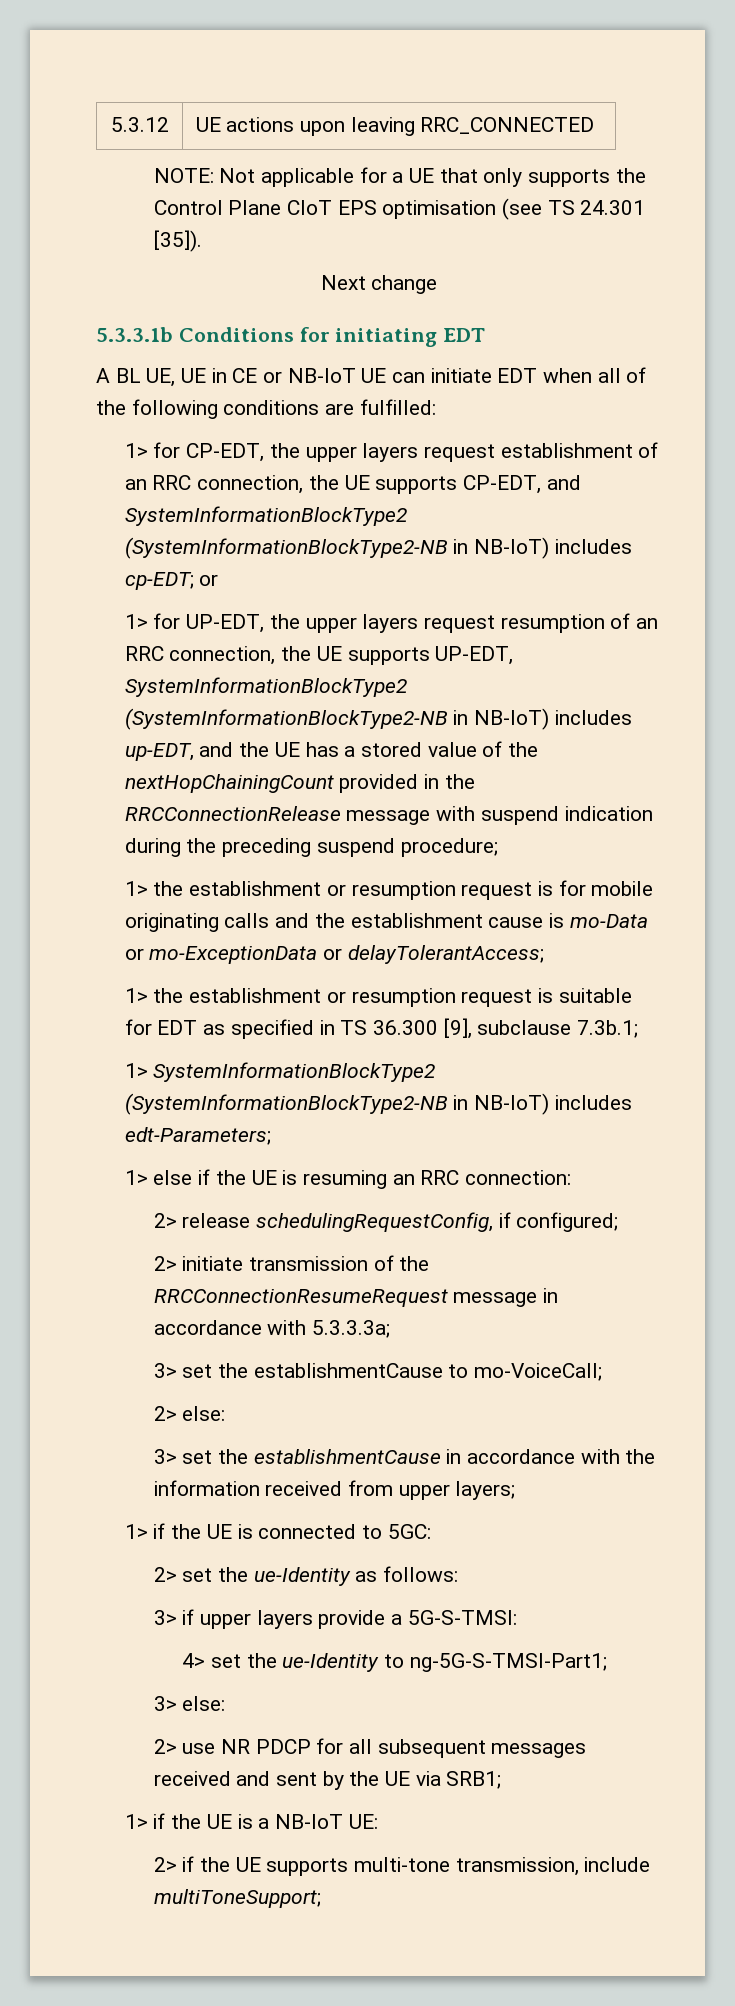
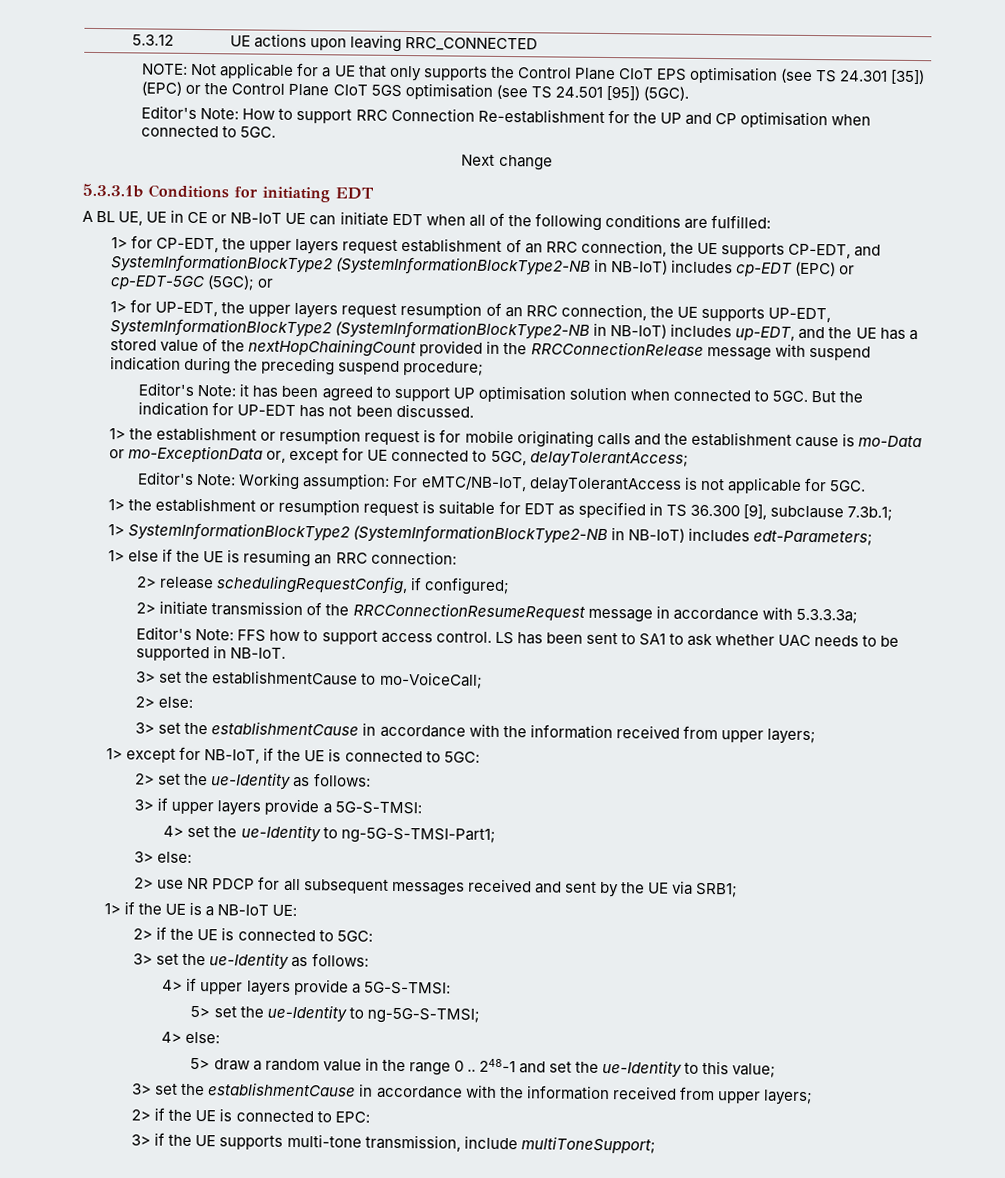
- NOTE: Not applicable for a UE that only supports the Control Plane CIoT EPS optimisation (see TS 24.301 [35]).
+ NOTE: Not applicable for a UE that only supports the Control Plane CIoT EPS optimisation (see TS 24.301 [35]) (EPC) or the Control Plane CIoT 5GS optimisation (see TS 24.501 [95]) (5GC).
+ Editor's Note: How to support RRC Connection Re-establishment for the UP and CP optimisation when connected to 5GC.
- 1> for CP-EDT, the upper layers request establishment of an RRC connection, the UE supports CP-EDT, and SystemInformationBlockType2 (SystemInformationBlockType2-NB in NB-IoT) includes cp-EDT; or
+ 1> for CP-EDT, the upper layers request establishment of an RRC connection, the UE supports CP-EDT, and SystemInformationBlockType2 (SystemInformationBlockType2-NB in NB-IoT) includes cp-EDT (EPC) or cp-EDT-5GC (5GC); or
+ Editor's Note: it has been agreed to support UP optimisation solution when connected to 5GC. But the indication for UP-EDT has not been discussed.
- 1> the establishment or resumption request is for mobile originating calls and the establishment cause is mo-Data or mo-ExceptionData or delayTolerantAccess;
+ 1> the establishment or resumption request is for mobile originating calls and the establishment cause is mo-Data or mo-ExceptionData or, except for UE connected to 5GC, delayTolerantAccess;
+ Editor's Note: Working assumption: For eMTC/NB-IoT, delayTolerantAccess is not applicable for 5GC.
+ Editor's Note: FFS how to support access control. LS has been sent to SA1 to ask whether UAC needs to be supported in NB-IoT.
- 1> if the UE is connected to 5GC:
+ 1> except for NB-IoT, if the UE is connected to 5GC:
- 2> if the UE supports multi-tone transmission, include multiToneSupport;
+ 2> if the UE is connected to 5GC:
+ 3> set the ue-Identity as follows:
+ 4> if upper layers provide a 5G-S-TMSI:
+ 5> set the ue-Identity to ng-5G-S-TMSI;
+ 4> else:
+ 5> draw a random value in the range 0 .. 248-1 and set the ue-Identity to this value;
+ 3> set the establishmentCause in accordance with the information received from upper layers;
+ 2> if the UE is connected to EPC:
+ 3> if the UE supports multi-tone transmission, include multiToneSupport;

